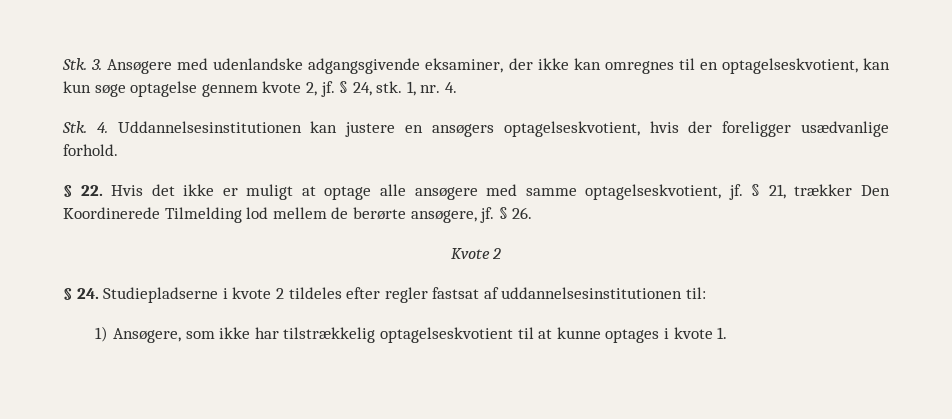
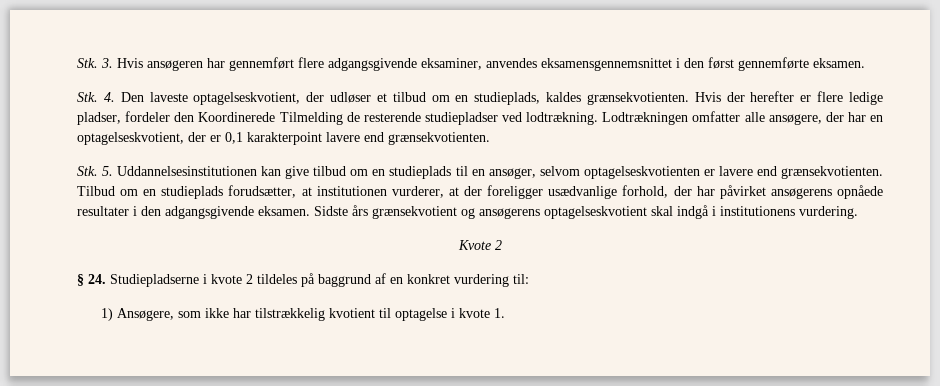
- Stk. 3. Ansøgere med udenlandske adgangsgivende eksaminer, der ikke kan omregnes til en optagelseskvotient, kan kun søge optagelse gennem kvote 2, jf. § 24, stk. 1, nr. 4.
- Stk. 4. Uddannelsesinstitutionen kan justere en ansøgers optagelseskvotient, hvis der foreligger usædvanlige forhold.
- § 22. Hvis det ikke er muligt at optage alle ansøgere med samme optagelseskvotient, jf. § 21, trækker Den Koordinerede Tilmelding lod mellem de berørte ansøgere, jf. § 26.
+ Stk. 3. Hvis ansøgeren har gennemført flere adgangsgivende eksaminer, anvendes eksamensgennemsnittet i den først gennemførte eksamen.
+ Stk. 4. Den laveste optagelseskvotient, der udløser et tilbud om en studieplads, kaldes grænsekvotienten. Hvis der herefter er flere ledige pladser, fordeler den Koordinerede Tilmelding de resterende studiepladser ved lodtrækning. Lodtrækningen omfatter alle ansøgere, der har en optagelseskvotient, der er 0,1 karakterpoint lavere end grænsekvotienten.
+ Stk. 5. Uddannelsesinstitutionen kan give tilbud om en studieplads til en ansøger, selvom optagelseskvotienten er lavere end grænsekvotienten. Tilbud om en studieplads forudsætter, at institutionen vurderer, at der foreligger usædvanlige forhold, der har påvirket ansøgerens opnåede resultater i den adgangsgivende eksamen. Sidste års grænsekvotient og ansøgerens optagelseskvotient skal indgå i institutionens vurdering.
- § 24. Studiepladserne i kvote 2 tildeles efter regler fastsat af uddannelsesinstitutionen til:
+ § 24. Studiepladserne i kvote 2 tildeles på baggrund af en konkret vurdering til:
- 1) Ansøgere, som ikke har tilstrækkelig optagelseskvotient til at kunne optages i kvote 1.
+ 1) Ansøgere, som ikke har tilstrækkelig kvotient til optagelse i kvote 1.

